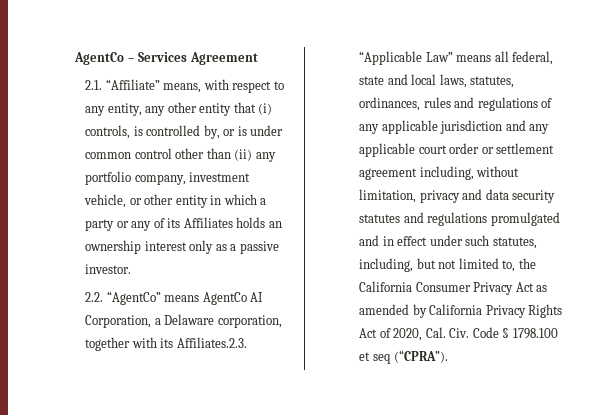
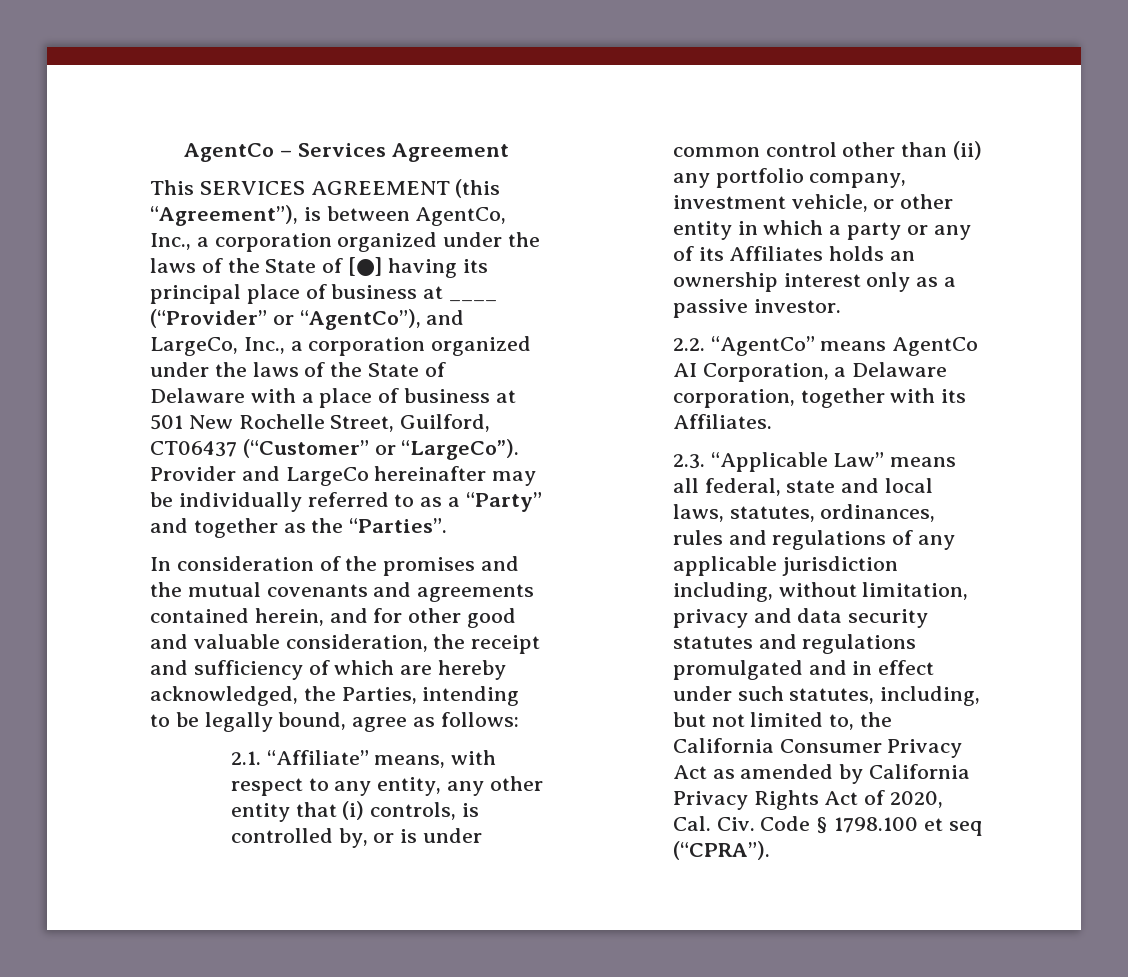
+ This SERVICES AGREEMENT (this “Agreement”), is between AgentCo, Inc., a corporation organized under the laws of the State of [●] having its principal place of business at ____ (“Provider” or “AgentCo”), and LargeCo, Inc., a corporation organized under the laws of the State of Delaware with a place of business at 501 New Rochelle Street, Guilford, CT06437 (“Customer” or “LargeCo”). Provider and LargeCo hereinafter may be individually referred to as a “Party” and together as the “Parties”.
+ In consideration of the promises and the mutual covenants and agreements contained herein, and for other good and valuable consideration, the receipt and sufficiency of which are hereby acknowledged, the Parties, intending to be legally bound, agree as follows:
- 2.2. “AgentCo” means AgentCo AI Corporation, a Delaware corporation, together with its Affiliates.2.3. “Applicable Law” means all federal, state and local laws, statutes, ordinances, rules and regulations of any applicable jurisdiction and any applicable court order or settlement agreement including, without limitation, privacy and data security statutes and regulations promulgated and in effect under such statutes, including, but not limited to, the California Consumer Privacy Act as amended by California Privacy Rights Act of 2020, Cal. Civ. Code § 1798.100 et seq (“CPRA”).
+ 2.2. “AgentCo” means AgentCo AI Corporation, a Delaware corporation, together with its Affiliates.
+ 2.3. “Applicable Law” means all federal, state and local laws, statutes, ordinances, rules and regulations of any applicable jurisdiction including, without limitation, privacy and data security statutes and regulations promulgated and in effect under such statutes, including, but not limited to, the California Consumer Privacy Act as amended by California Privacy Rights Act of 2020, Cal. Civ. Code § 1798.100 et seq (“CPRA”).

